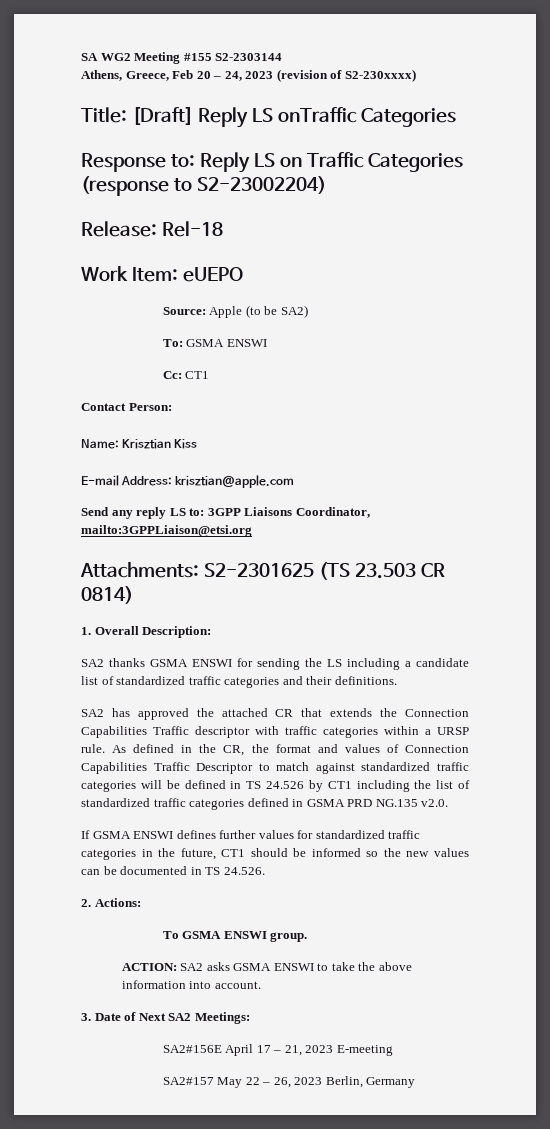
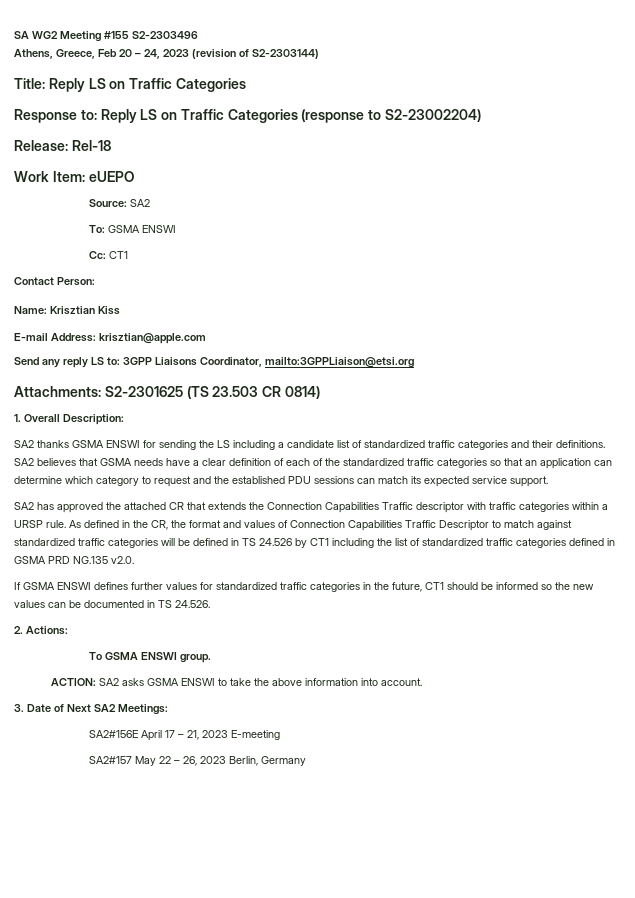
- SA WG2 Meeting #155 S2-2303144
+ SA WG2 Meeting #155 S2-2303496
- Athens, Greece, Feb 20 – 24, 2023 (revision of S2-230xxxx)
+ Athens, Greece, Feb 20 – 24, 2023 (revision of S2-2303144)
- Title: [Draft] Reply LS onTraffic Categories
+ Title: Reply LS on Traffic Categories
- Source: Apple (to be SA2)
+ Source: SA2
+ SA2 believes that GSMA needs have a clear definition of each of the standardized traffic categories so that an application can determine which category to request and the established PDU sessions can match its expected service support.

